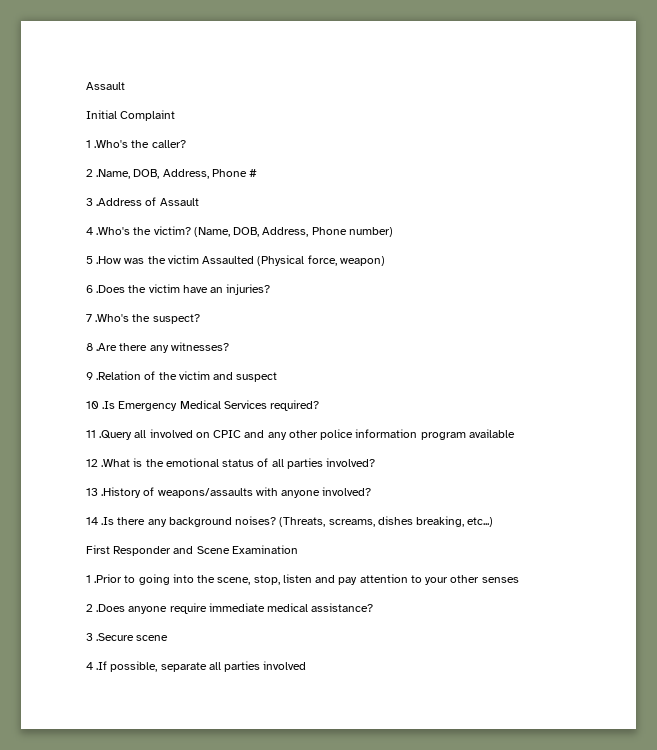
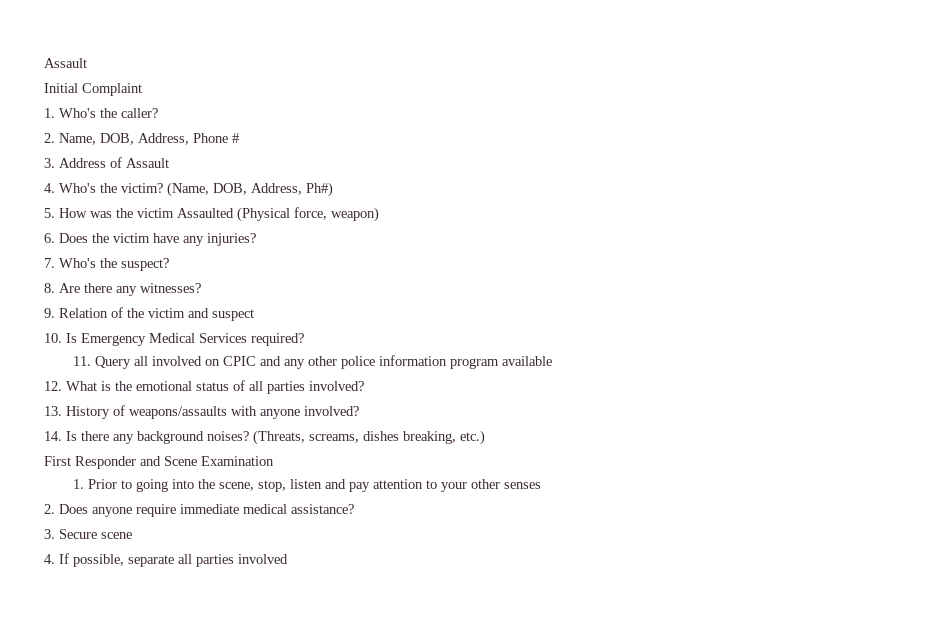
- 1 .Who's the caller?
+ 1. Who's the caller?
- 2 .Name, DOB, Address, Phone #
+ 2. Name, DOB, Address, Phone #
- 3 .Address of Assault
+ 3. Address of Assault
- 4 .Who's the victim?
+ 4. Who's the victim?
- (Name, DOB, Address, Phone number)
- 5 .How was the victim Assaulted (Physical force, weapon)
+ (Name, DOB, Address, Ph#)
+ 5. How was the victim Assaulted (Physical force, weapon)
- 6 .Does the victim have an injuries?
+ 6. Does the victim have any injuries?
- 7 .Who's the suspect?
+ 7. Who's the suspect?
- 8 .Are there any witnesses?
+ 8. Are there any witnesses?
- 9 .Relation of the victim and suspect
+ 9. Relation of the victim and suspect
- 10 .Is Emergency Medical Services required?
+ 10. Is Emergency Medical Services required?
- 11 .Query all involved on CPIC and any other police information program available
+ 11. Query all involved on CPIC and any other police information program available
- 12 .What is the emotional status of all parties involved?
+ 12. What is the emotional status of all parties involved?
- 13 .History of weapons/assaults with anyone involved?
+ 13. History of weapons/assaults with anyone involved?
- 14 .Is there any background noises?
+ 14. Is there any background noises?
- (Threats, screams, dishes breaking, etc...)
+ (Threats, screams, dishes breaking, etc.)
- 1 .Prior to going into the scene, stop, listen and pay attention to your other senses
+ 1. Prior to going into the scene, stop, listen and pay attention to your other senses
- 2 .Does anyone require immediate medical assistance?
+ 2. Does anyone require immediate medical assistance?
- 3 .Secure scene
+ 3. Secure scene
- 4 .If possible, separate all parties involved
+ 4. If possible, separate all parties involved

